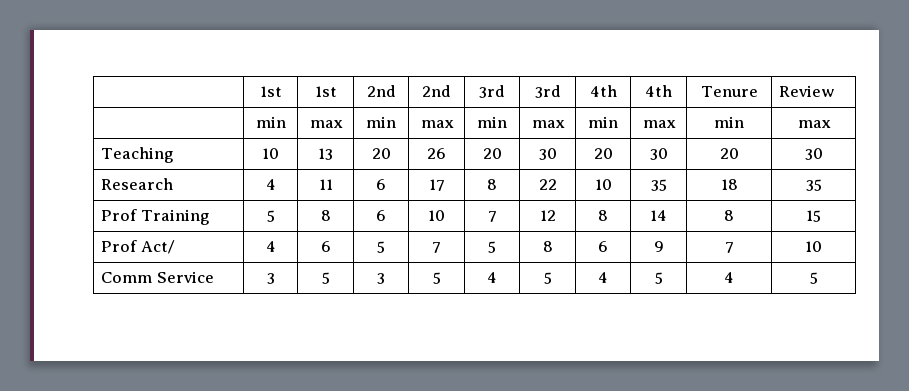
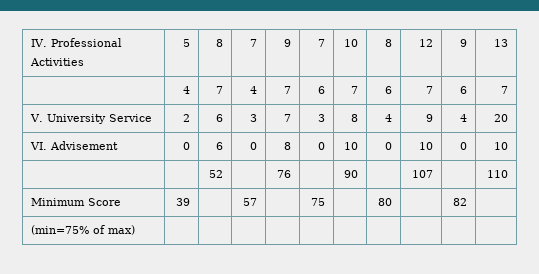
- | 1st | 1st | 2nd | 2nd | 3rd | 3rd | 4th | 4th | Tenure | Review
- | min | max | min | max | min | max | min | max | min | max
- Teaching | 10 | 13 | 20 | 26 | 20 | 30 | 20 | 30 | 20 | 30
- Research | 4 | 11 | 6 | 17 | 8 | 22 | 10 | 35 | 18 | 35
- Prof Training | 5 | 8 | 6 | 10 | 7 | 12 | 8 | 14 | 8 | 15
- Prof Act/ | 4 | 6 | 5 | 7 | 5 | 8 | 6 | 9 | 7 | 10
- Comm Service | 3 | 5 | 3 | 5 | 4 | 5 | 4 | 5 | 4 | 5
+ IV. Professional Activities | 5 | 8 | 7 | 9 | 7 | 10 | 8 | 12 | 9 | 13
+ | 4 | 7 | 4 | 7 | 6 | 7 | 6 | 7 | 6 | 7
+ V. University Service | 2 | 6 | 3 | 7 | 3 | 8 | 4 | 9 | 4 | 20
+ VI. Advisement | 0 | 6 | 0 | 8 | 0 | 10 | 0 | 10 | 0 | 10
+ | | 52 | | 76 | | 90 | | 107 | | 110
+ Minimum Score | 39 | | 57 | | 75 | | 80 | | 82 |
+ (min=75% of max) | | | | | | | | | |

